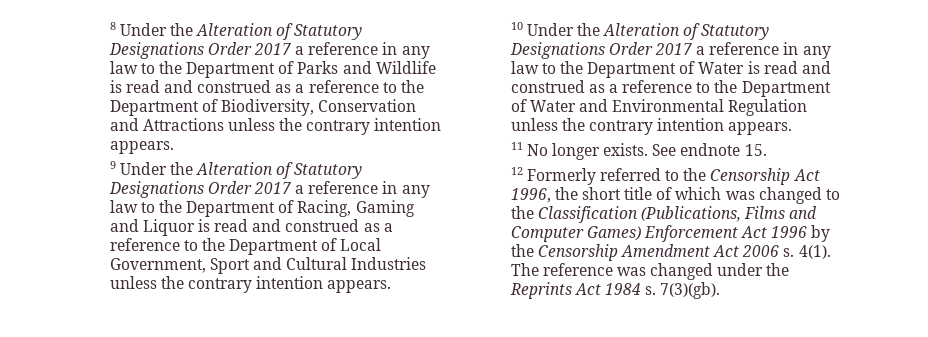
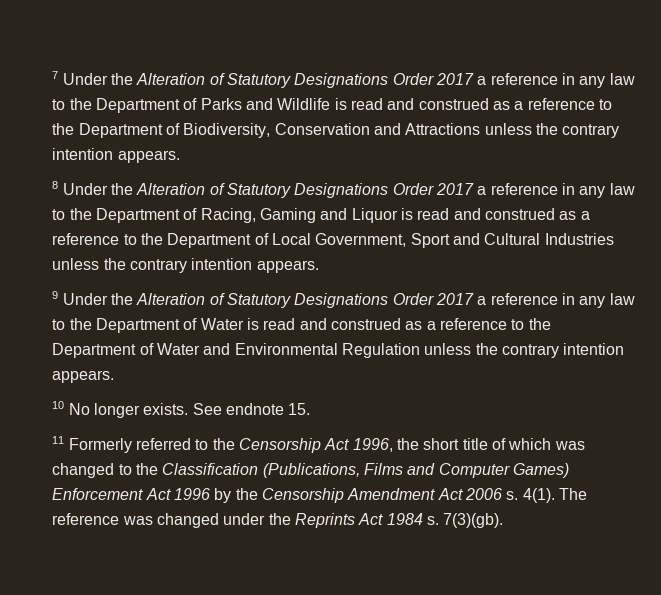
- 8 Under the Alteration of Statutory Designations Order 2017 a reference in any law to the Department of Parks and Wildlife is read and construed as a reference to the Department of Biodiversity, Conservation and Attractions unless the contrary intention appears.
+ 7 Under the Alteration of Statutory Designations Order 2017 a reference in any law to the Department of Parks and Wildlife is read and construed as a reference to the Department of Biodiversity, Conservation and Attractions unless the contrary intention appears.
- 9 Under the Alteration of Statutory Designations Order 2017 a reference in any law to the Department of Racing, Gaming and Liquor is read and construed as a reference to the Department of Local Government, Sport and Cultural Industries unless the contrary intention appears.
+ 8 Under the Alteration of Statutory Designations Order 2017 a reference in any law to the Department of Racing, Gaming and Liquor is read and construed as a reference to the Department of Local Government, Sport and Cultural Industries unless the contrary intention appears.
- 10 Under the Alteration of Statutory Designations Order 2017 a reference in any law to the Department of Water is read and construed as a reference to the Department of Water and Environmental Regulation unless the contrary intention appears.
+ 9 Under the Alteration of Statutory Designations Order 2017 a reference in any law to the Department of Water is read and construed as a reference to the Department of Water and Environmental Regulation unless the contrary intention appears.
- 11 No longer exists.
+ 10 No longer exists.
- 12 Formerly referred to the Censorship Act 1996, the short title of which was changed to the Classification (Publications, Films and Computer Games) Enforcement Act 1996 by the Censorship Amendment Act 2006 s.
+ 11 Formerly referred to the Censorship Act 1996, the short title of which was changed to the Classification (Publications, Films and Computer Games) Enforcement Act 1996 by the Censorship Amendment Act 2006 s.

